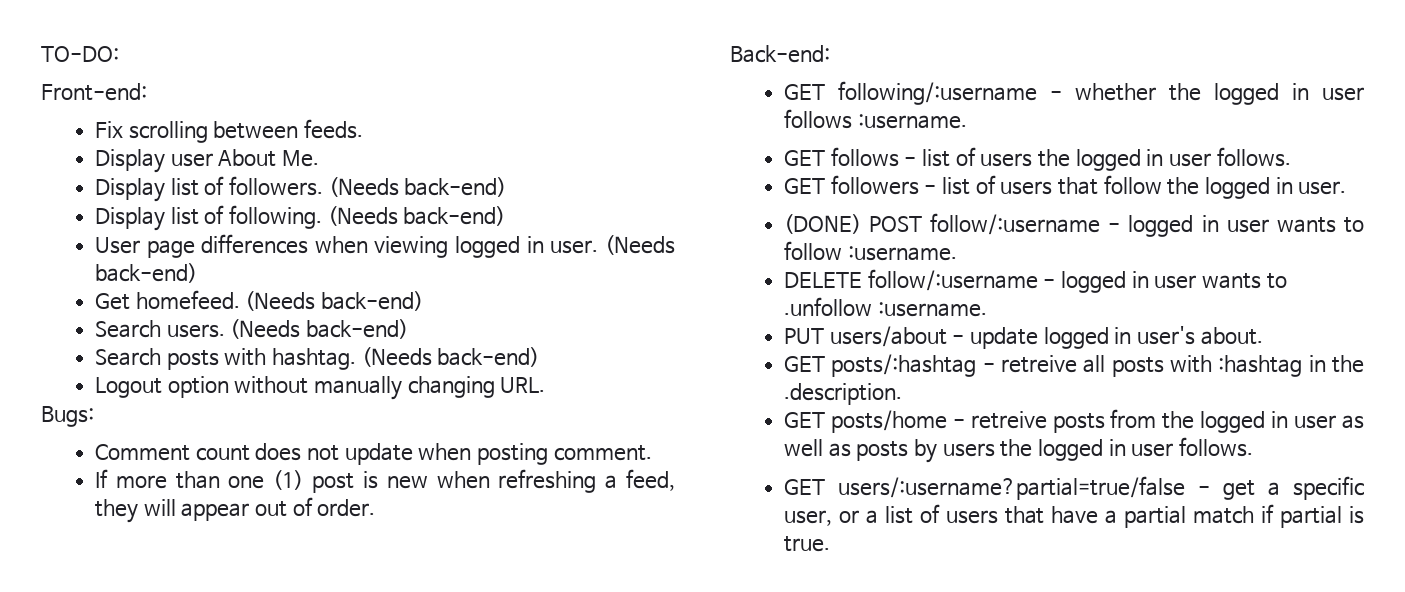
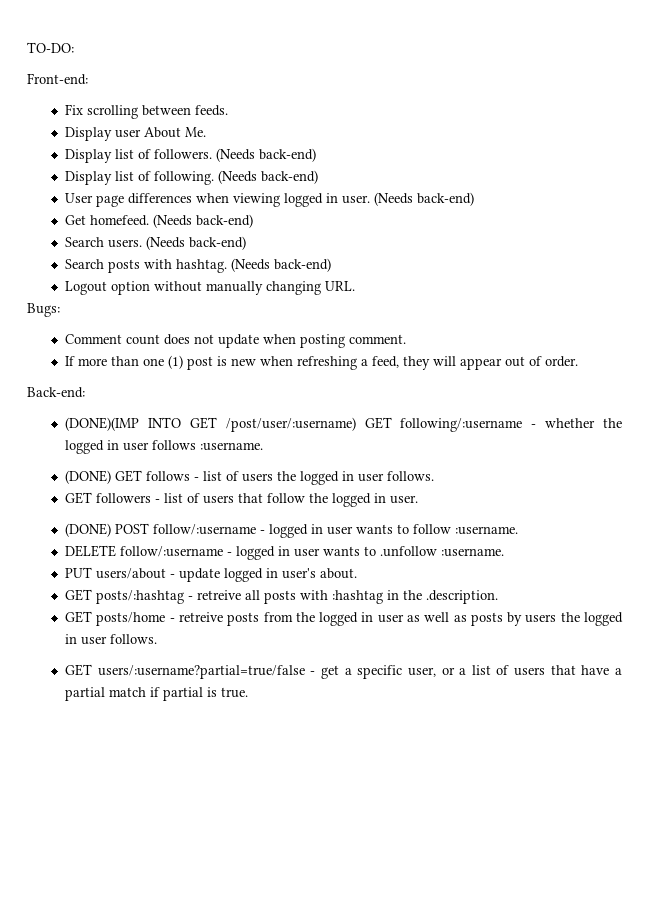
- GET following/:username - whether the logged in user follows :username.
+ (DONE)(IMP INTO GET /post/user/:username) GET following/:username - whether the logged in user follows :username.
- GET follows - list of users the logged in user follows.
+ (DONE) GET follows - list of users the logged in user follows.

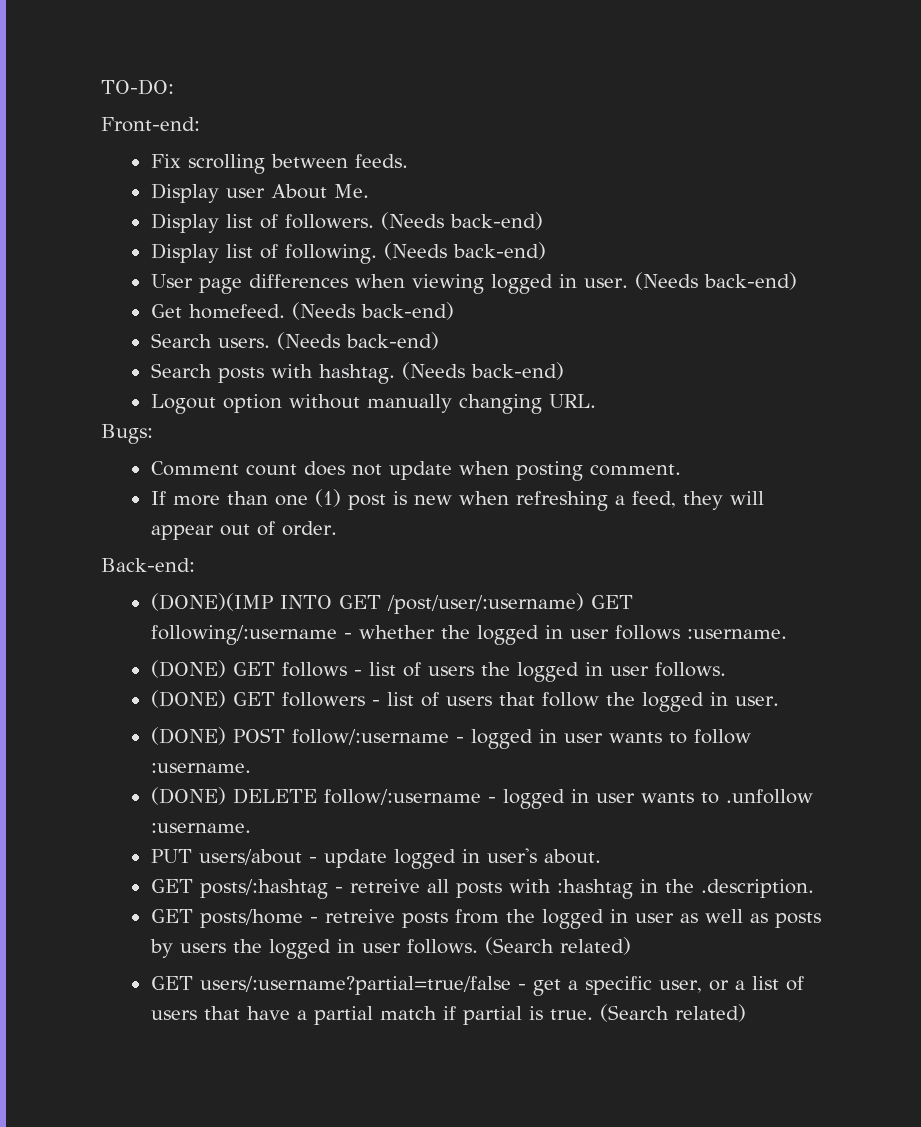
- GET followers - list of users that follow the logged in user.
+ (DONE) GET followers - list of users that follow the logged in user.
- DELETE follow/:username - logged in user wants to .unfollow :username.
+ (DONE) DELETE follow/:username - logged in user wants to .unfollow :username.
- GET posts/home - retreive posts from the logged in user as well as posts by users the logged in user follows.
+ GET posts/home - retreive posts from the logged in user as well as posts by users the logged in user follows. (Search related)
- GET users/:username?partial=true/false - get a specific user, or a list of users that have a partial match if partial is true.
+ GET users/:username?partial=true/false - get a specific user, or a list of users that have a partial match if partial is true. (Search related)

